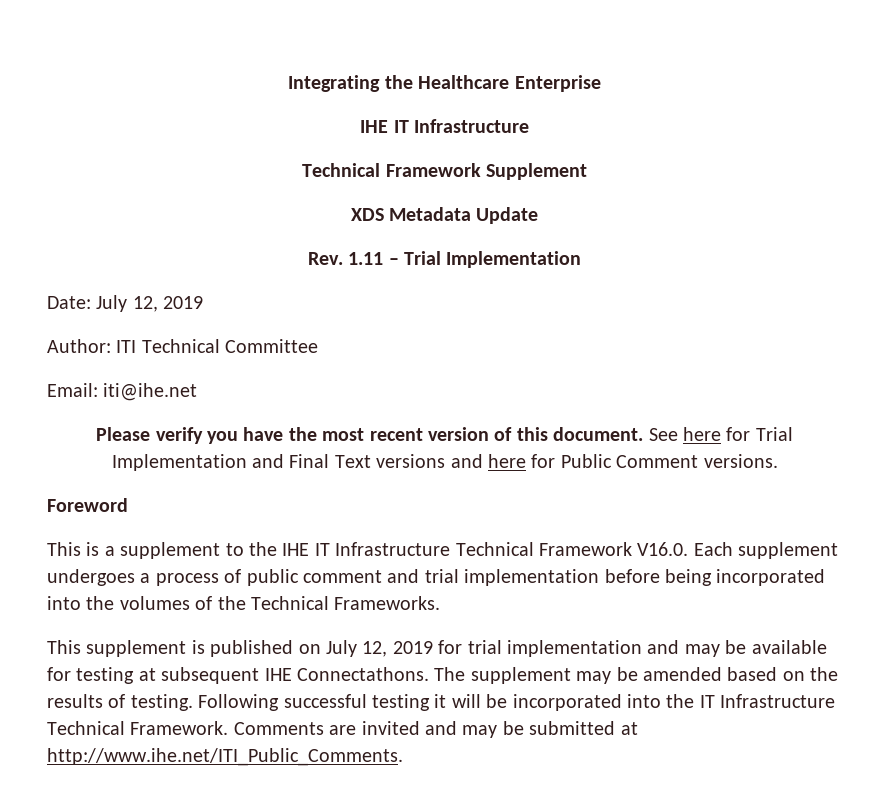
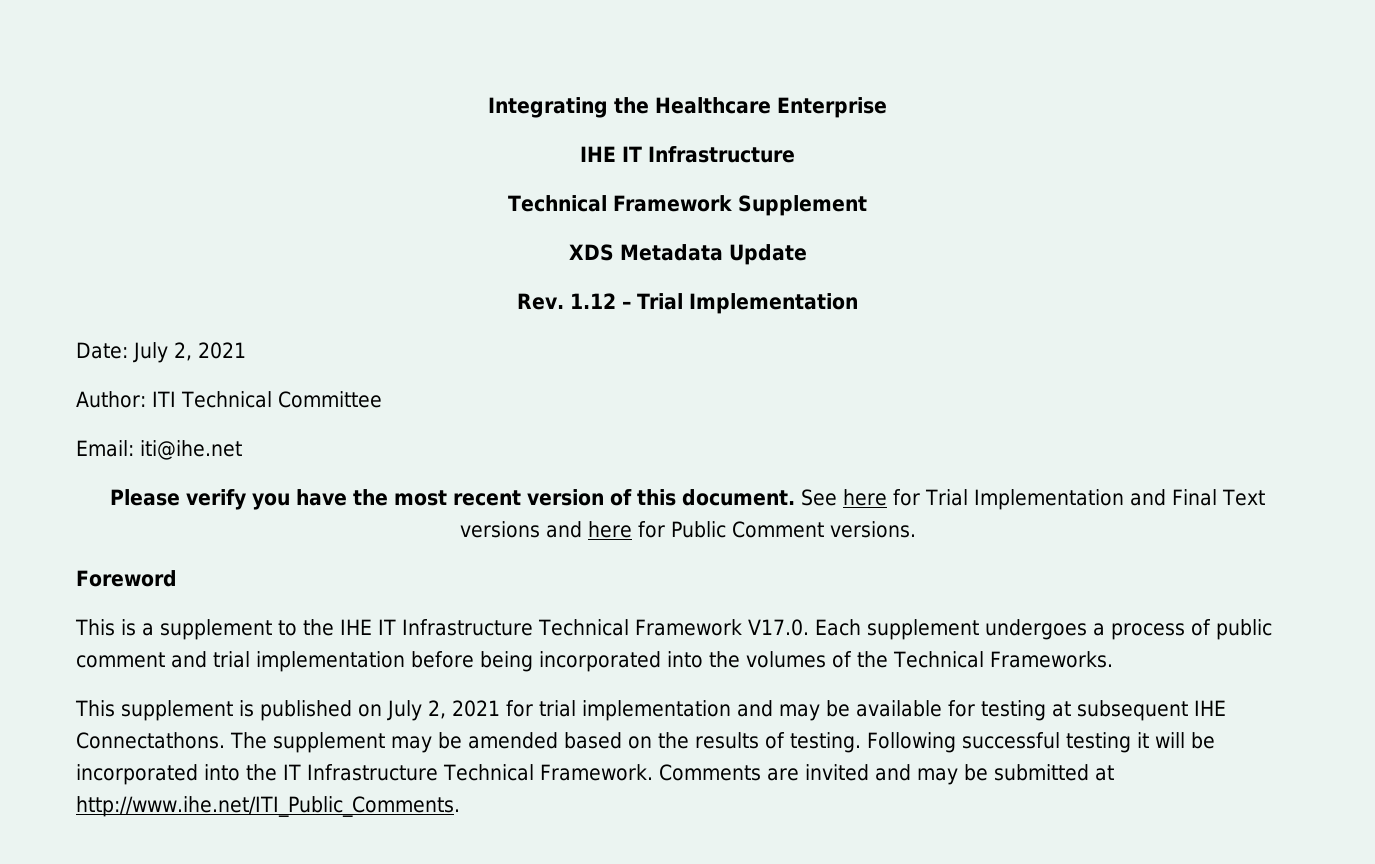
- Rev. 1.11 – Trial Implementation
+ Rev. 1.12 – Trial Implementation
- Date: July 12, 2019
+ Date: July 2, 2021
- This is a supplement to the IHE IT Infrastructure Technical Framework V16.0. Each supplement undergoes a process of public comment and trial implementation before being incorporated into the volumes of the Technical Frameworks.
+ This is a supplement to the IHE IT Infrastructure Technical Framework V17.0. Each supplement undergoes a process of public comment and trial implementation before being incorporated into the volumes of the Technical Frameworks.
- This supplement is published on July 12, 2019 for trial implementation and may be available for testing at subsequent IHE Connectathons.
+ This supplement is published on July 2, 2021 for trial implementation and may be available for testing at subsequent IHE Connectathons.

